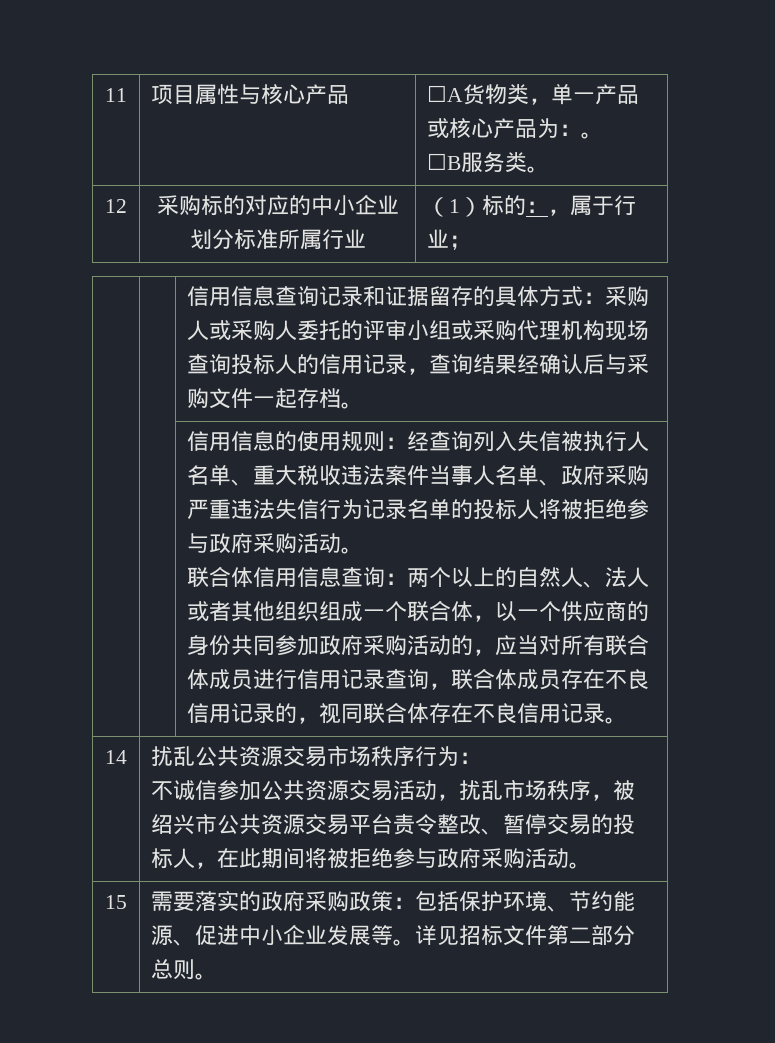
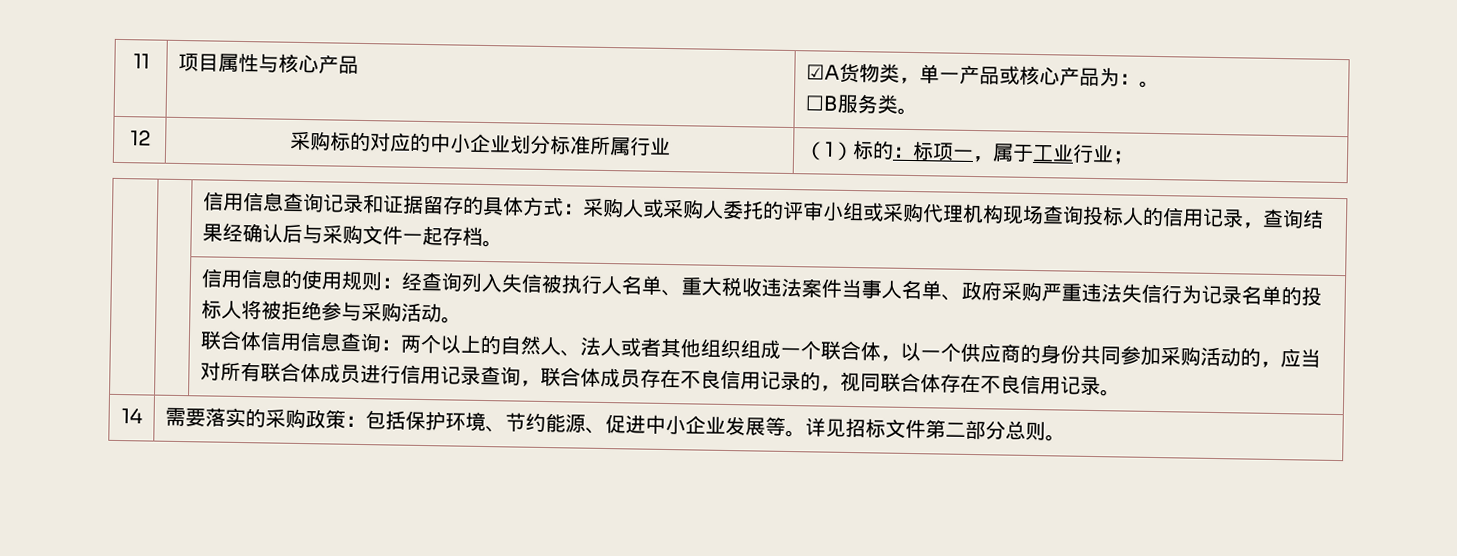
- 11 | 项目属性与核心产品 | ☐A货物类，单一产品或核心产品为：。
+ 11 | 项目属性与核心产品 | ☑A货物类，单一产品或核心产品为：。
- 12 | 采购标的对应的中小企业划分标准所属行业 | （1）标的：，属于行业；
+ 12 | 采购标的对应的中小企业划分标准所属行业 | （1）标的：标项一，属于工业行业；
- 信用信息的使用规则：经查询列入失信被执行人名单、重大税收违法案件当事人名单、政府采购严重违法失信行为记录名单的投标人将被拒绝参与政府采购活动。
+ 信用信息的使用规则：经查询列入失信被执行人名单、重大税收违法案件当事人名单、政府采购严重违法失信行为记录名单的投标人将被拒绝参与采购活动。
- 联合体信用信息查询：两个以上的自然人、法人或者其他组织组成一个联合体，以一个供应商的身份共同参加政府采购活动的，应当对所有联合体成员进行信用记录查询，联合体成员存在不良信用记录的，视同联合体存在不良信用记录。
+ 联合体信用信息查询：两个以上的自然人、法人或者其他组织组成一个联合体，以一个供应商的身份共同参加采购活动的，应当对所有联合体成员进行信用记录查询，联合体成员存在不良信用记录的，视同联合体存在不良信用记录。
- 扰乱公共资源交易市场秩序行为：
- 不诚信参加公共资源交易活动，扰乱市场秩序，被绍兴市公共资源交易平台责令整改、暂停交易的投标人，在此期间将被拒绝参与政府采购活动。
- 15 | 需要落实的政府采购政策：包括保护环境、节约能源、促进中小企业发展等。详见招标文件第二部分总则。
+ 需要落实的采购政策：包括保护环境、节约能源、促进中小企业发展等。详见招标文件第二部分总则。

